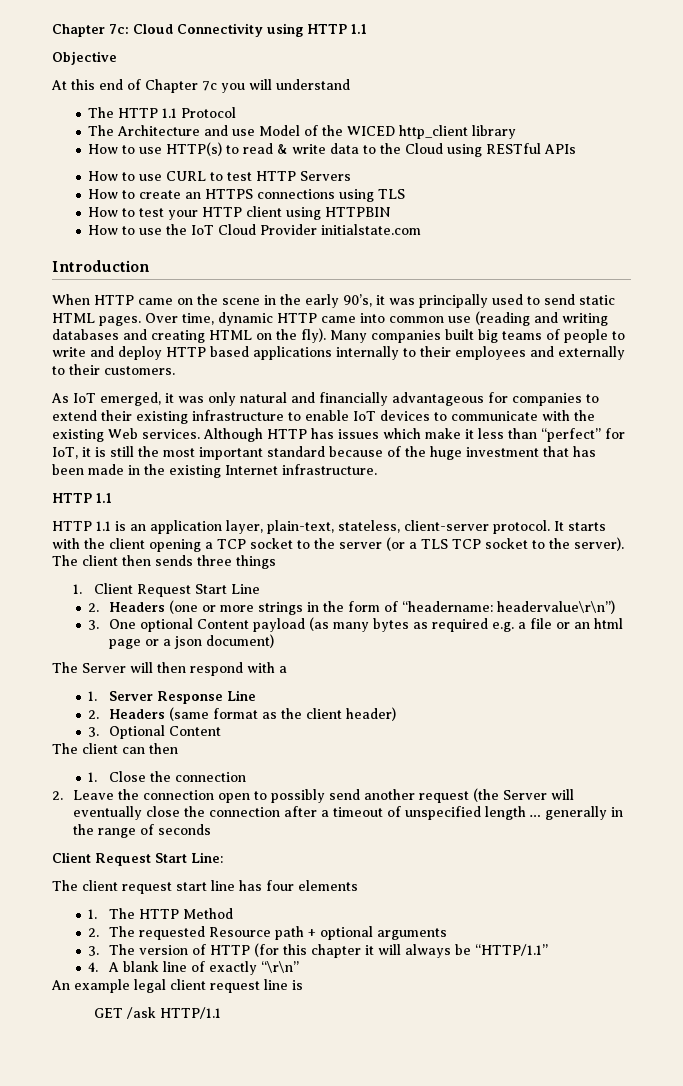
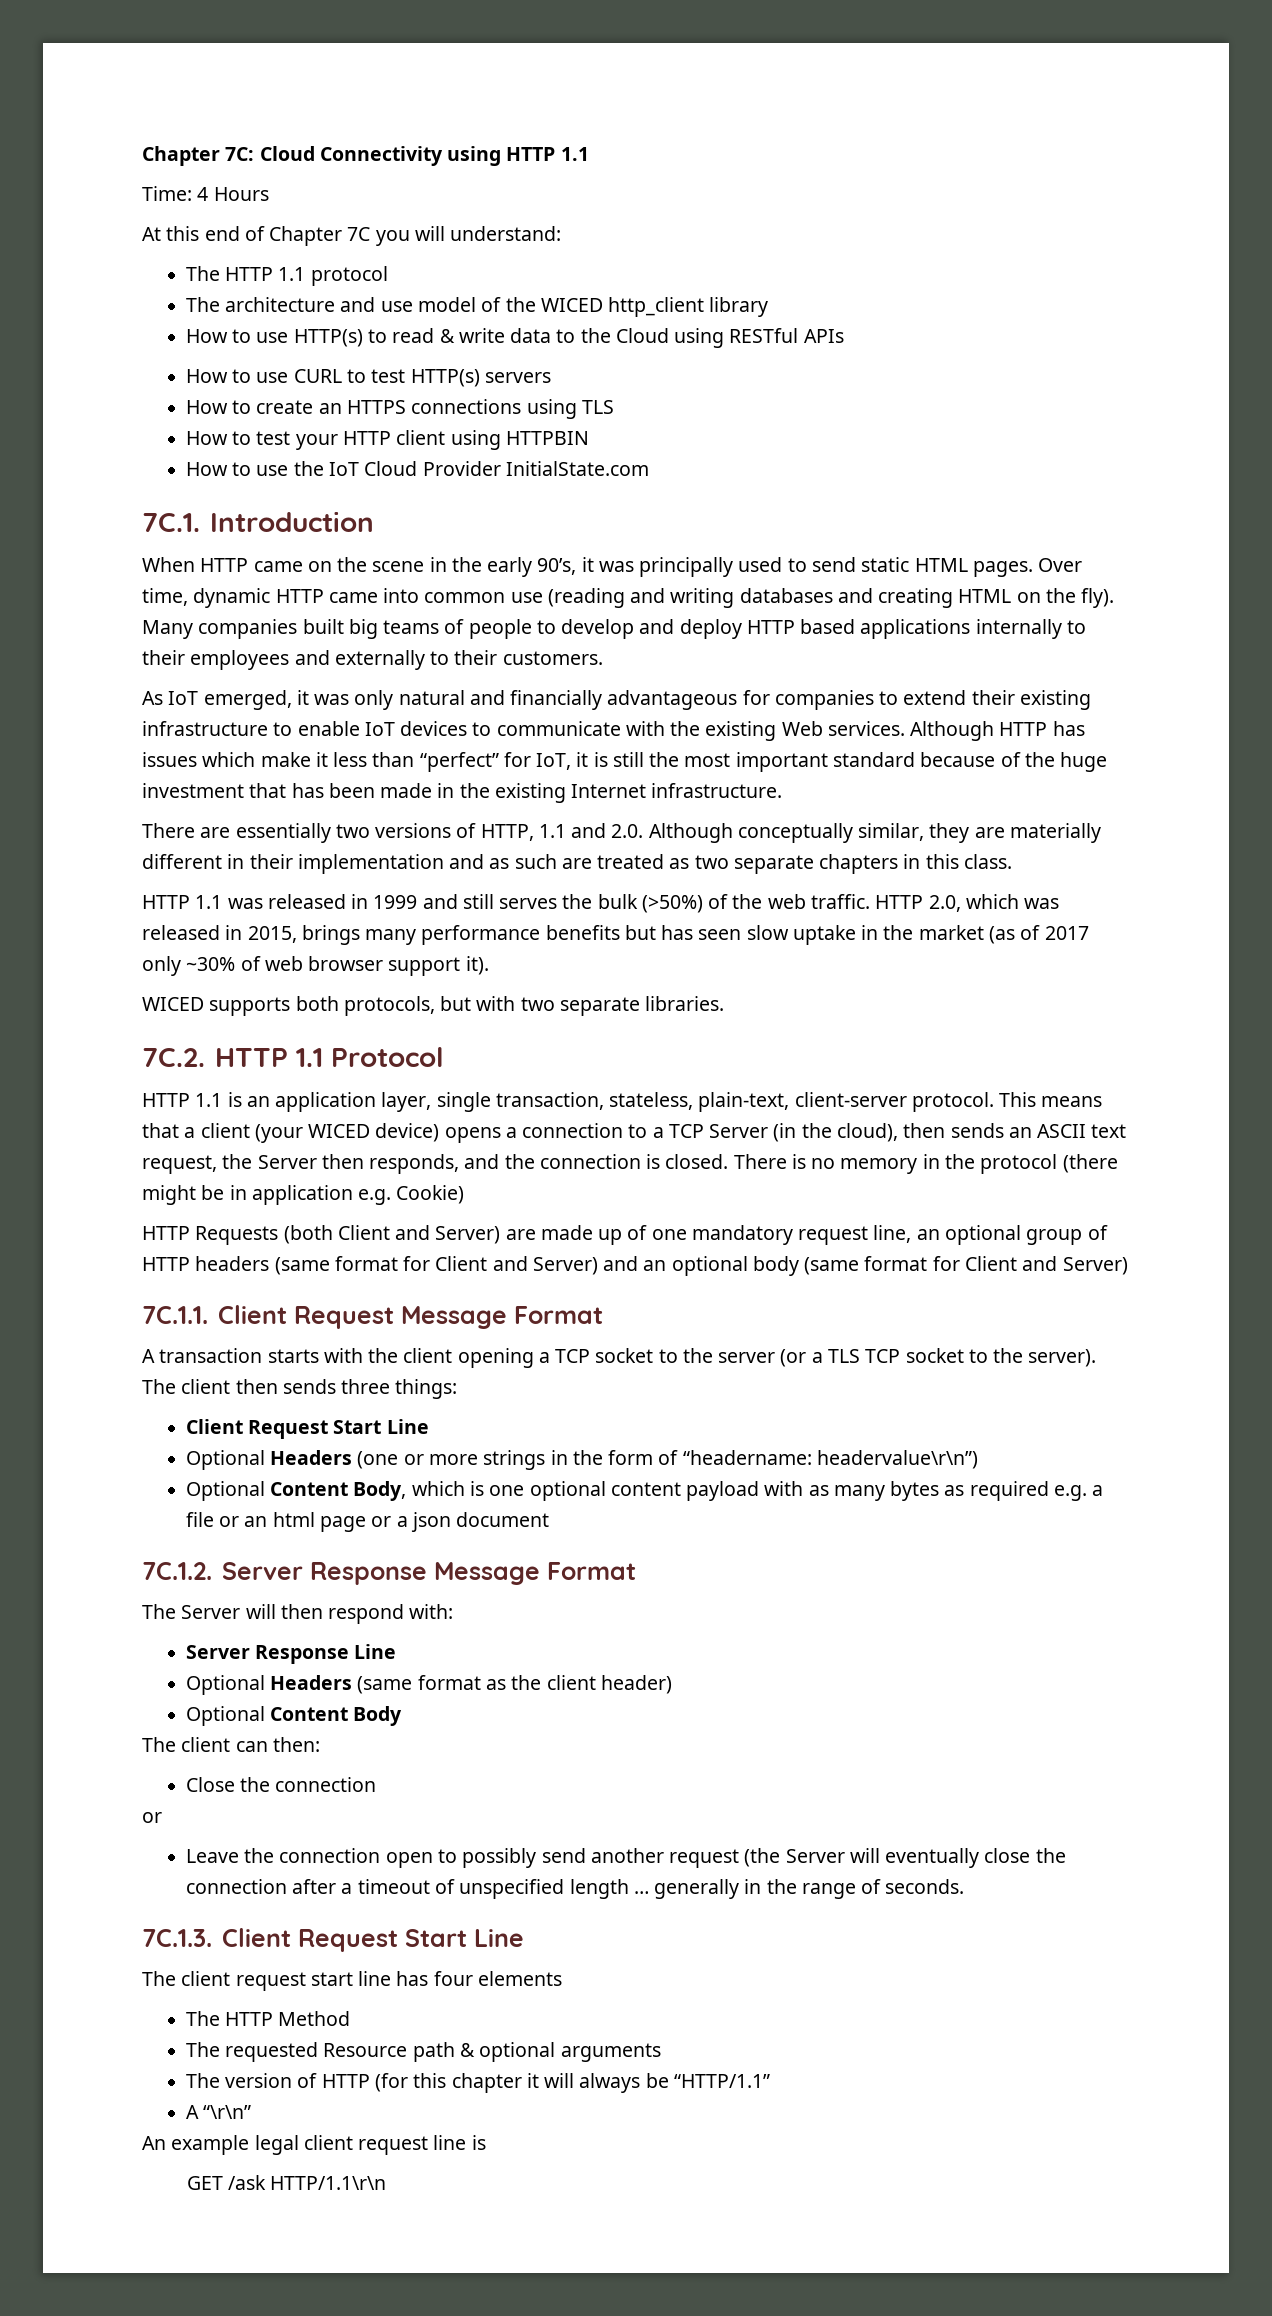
- Chapter 7c: Cloud Connectivity using HTTP 1.1
+ Chapter 7C: Cloud Connectivity using HTTP 1.1
- Objective
+ Time: 4 Hours
- At this end of Chapter 7c you will understand
+ At this end of Chapter 7C you will understand:
- The HTTP 1.1 Protocol
- The Architecture and use Model of the WICED http_client library
+ The HTTP 1.1 protocol
+ The architecture and use model of the WICED http_client library
- How to use CURL to test HTTP Servers
+ How to use CURL to test HTTP(s) servers
- How to use the IoT Cloud Provider initialstate.com
- Introduction
+ How to use the IoT Cloud Provider InitialState.com
+ 7C.1. Introduction
- Many companies built big teams of people to write and deploy HTTP based applications internally to their employees and externally to their customers.
+ Many companies built big teams of people to develop and deploy HTTP based applications internally to their employees and externally to their customers.
  Although HTTP has issues which make it less than “perfect” for IoT, it is still the most important standard because of the huge investment that has been made in the existing Internet infrastructure.
- HTTP 1.1
+ There are essentially two versions of HTTP, 1.1 and 2.0. Although conceptually similar, they are materially different in their implementation and as such are treated as two separate chapters in this class.
+ HTTP 1.1 was released in 1999 and still serves the bulk (>50%) of the web traffic. HTTP 2.0, which was released in 2015, brings many performance benefits but has seen slow uptake in the market (as of 2017 only ~30% of web browser support it).
+ WICED supports both protocols, but with two separate libraries.
+ 7C.2. HTTP 1.1 Protocol
- HTTP 1.1 is an application layer, plain-text, stateless, client-server protocol. It starts with the client opening a TCP socket to the server (or a TLS TCP socket to the server).
+ HTTP 1.1 is an application layer, single transaction, stateless, plain-text, client-server protocol. This means that a client (your WICED device) opens a connection to a TCP Server (in the cloud), then sends an ASCII text request, the Server then responds, and the connection is closed. There is no memory in the protocol (there might be in application e.g. Cookie)
+ HTTP Requests (both Client and Server) are made up of one mandatory request line, an optional group of HTTP headers (same format for Client and Server) and an optional body (same format for Client and Server)
+ 7C.1.1. Client Request Message Format
+ A transaction starts with the client opening a TCP socket to the server (or a TLS TCP socket to the server).
- The client then sends three things
- 1. Client Request Start Line
- 2. Headers (one or more strings in the form of “headername: headervalue\r\n”)
+ The client then sends three things:
+ Client Request Start Line
+ Optional Headers (one or more strings in the form of “headername: headervalue\r\n”)
- 3. One optional Content payload (as many bytes as required e.g. a file or an html page or a json document)
+ Optional Content Body, which is one optional content payload with as many bytes as required e.g. a file or an html page or a json document
+ 7C.1.2. Server Response Message Format
- The Server will then respond with a
- 1. Server Response Line
+ The Server will then respond with:
+ Server Response Line
- 2. Headers (same format as the client header)
+ Optional Headers (same format as the client header)
- 3. Optional Content
+ Optional Content Body
- The client can then
- 1. Close the connection
- 2. Leave the connection open to possibly send another request (the Server will eventually close the connection after a timeout of unspecified length … generally in the range of seconds
- Client Request Start Line:
+ The client can then:
+ Close the connection
+ or
+ Leave the connection open to possibly send another request (the Server will eventually close the connection after a timeout of unspecified length … generally in the range of seconds.
+ 7C.1.3. Client Request Start Line
- 1. The HTTP Method
+ The HTTP Method
- 2. The requested Resource path + optional arguments
+ The requested Resource path & optional arguments
- 3. The version of HTTP (for this chapter it will always be “HTTP/1.1”
+ The version of HTTP (for this chapter it will always be “HTTP/1.1”
- 4. A blank line of exactly “\r\n”
+ A “\r\n”
- GET /ask HTTP/1.1
+ GET /ask HTTP/1.1\r\n

